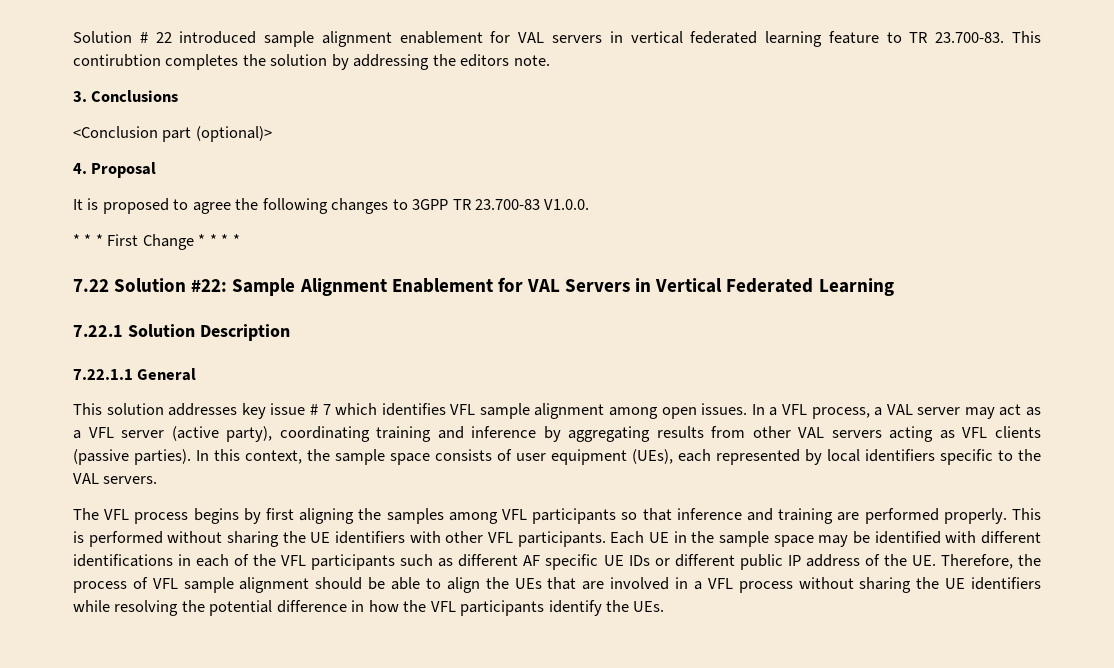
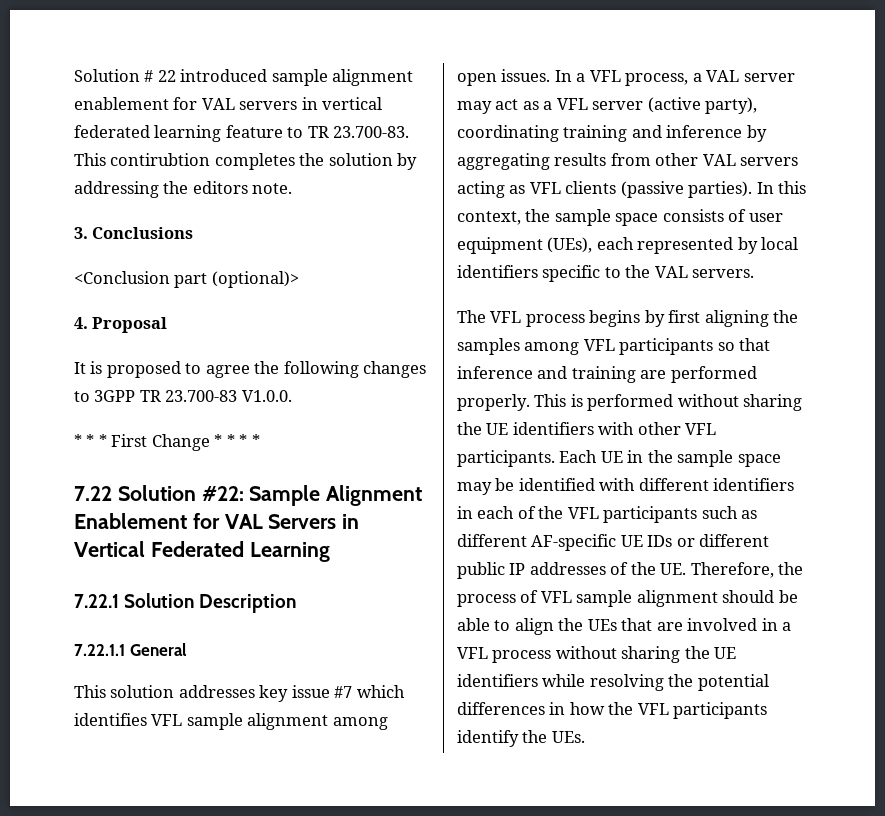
- This solution addresses key issue # 7 which identifies VFL sample alignment among open issues.
+ This solution addresses key issue #7 which identifies VFL sample alignment among open issues.
- Each UE in the sample space may be identified with different identifications in each of the VFL participants such as different AF specific UE IDs or different public IP address of the UE. Therefore, the process of VFL sample alignment should be able to align the UEs that are involved in a VFL process without sharing the UE identifiers while resolving the potential difference in how the VFL participants identify the UEs.
+ Each UE in the sample space may be identified with different identifiers in each of the VFL participants such as different AF-specific UE IDs or different public IP addresses of the UE. Therefore, the process of VFL sample alignment should be able to align the UEs that are involved in a VFL process without sharing the UE identifiers while resolving the potential differences in how the VFL participants identify the UEs.

